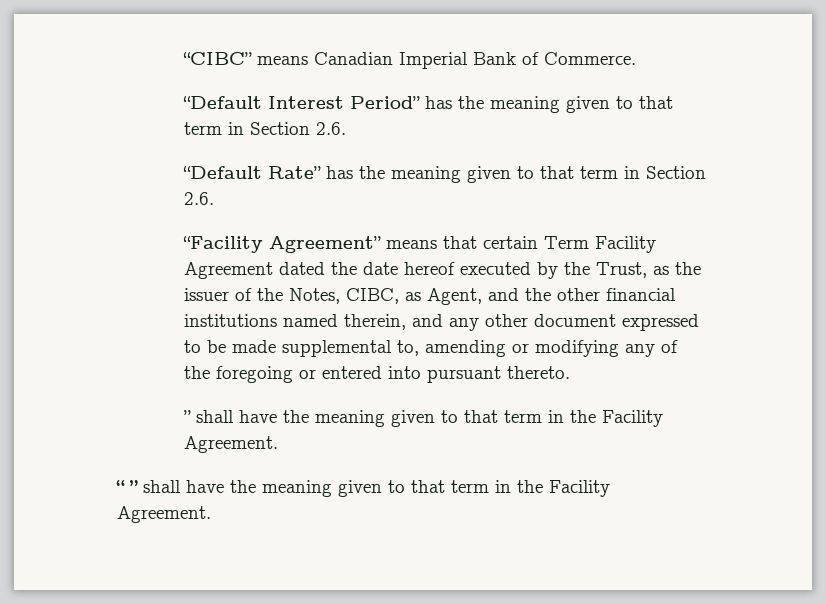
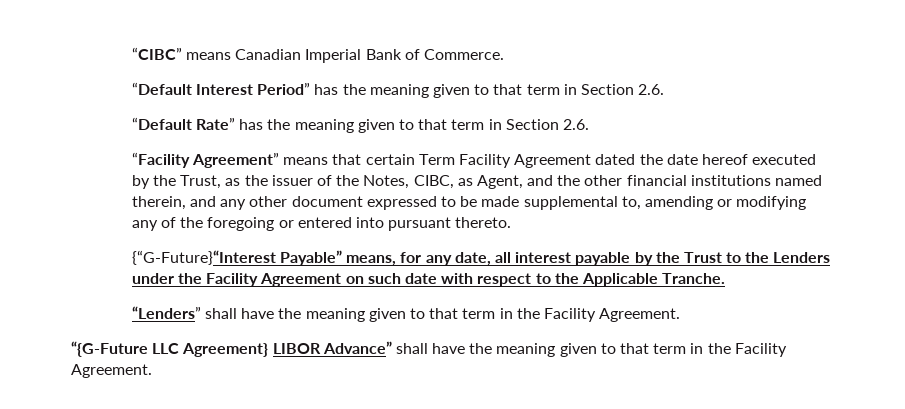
  “Facility Agreement” means that certain Term Facility Agreement dated the date hereof executed by the Trust, as the issuer of the Notes, CIBC, as Agent, and the other financial institutions named therein, and any other document expressed to be made supplemental to, amending or modifying any of the foregoing or entered into pursuant thereto.
- ” shall have the meaning given to that term in the Facility Agreement.
+ {“G-Future}“Interest Payable” means, for any date, all interest payable by the Trust to the Lenders under the Facility Agreement on such date with respect to the Applicable Tranche.
+ “Lenders” shall have the meaning given to that term in the Facility Agreement.
- “ ” shall have the meaning given to that term in the Facility Agreement.
+ “{G-Future LLC Agreement} LIBOR Advance” shall have the meaning given to that term in the Facility Agreement.

